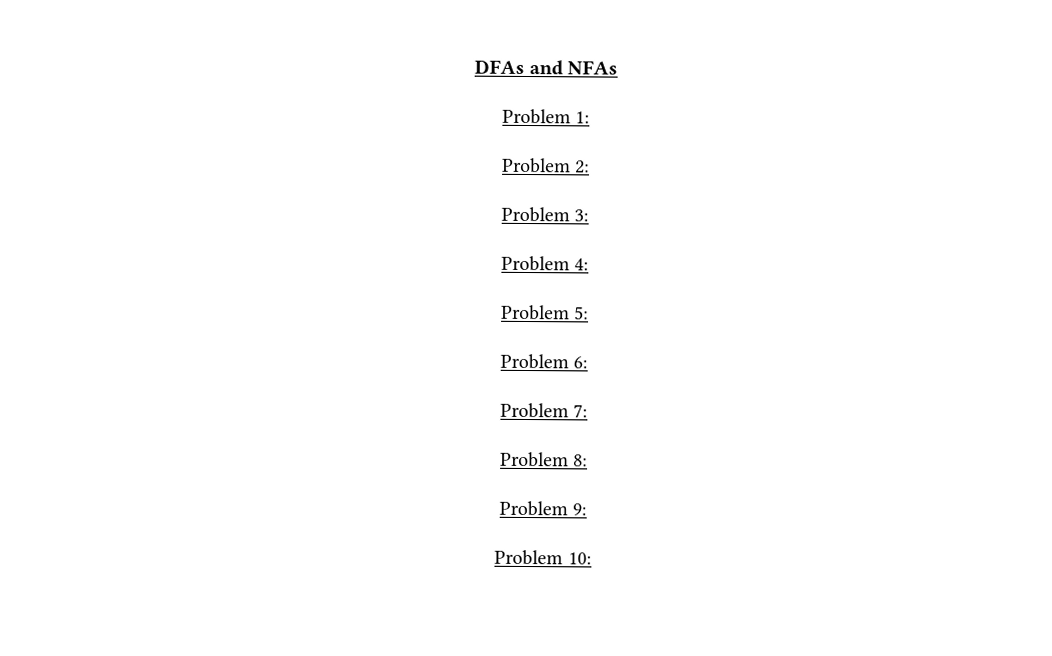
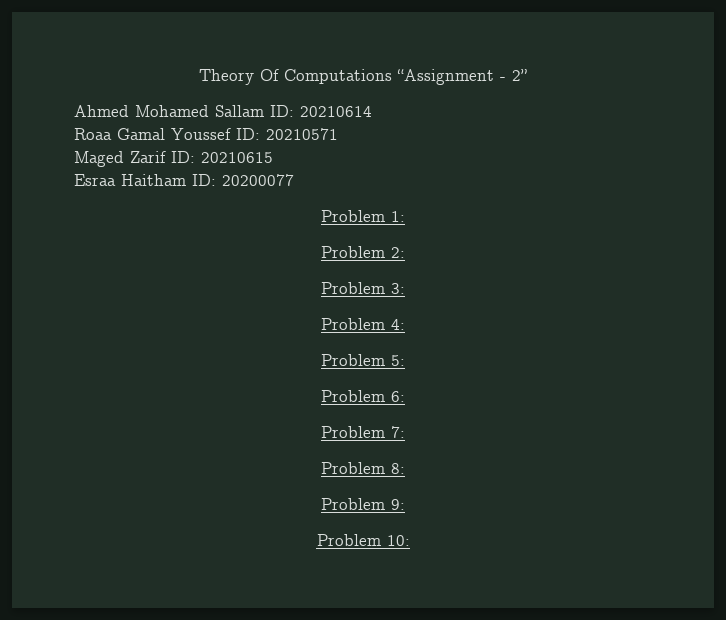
- DFAs and NFAs
+ Theory Of Computations “Assignment - 2”
+ Ahmed Mohamed Sallam ID: 20210614
+ Roaa Gamal Youssef ID: 20210571
+ Maged Zarif ID: 20210615
+ Esraa Haitham ID: 20200077

